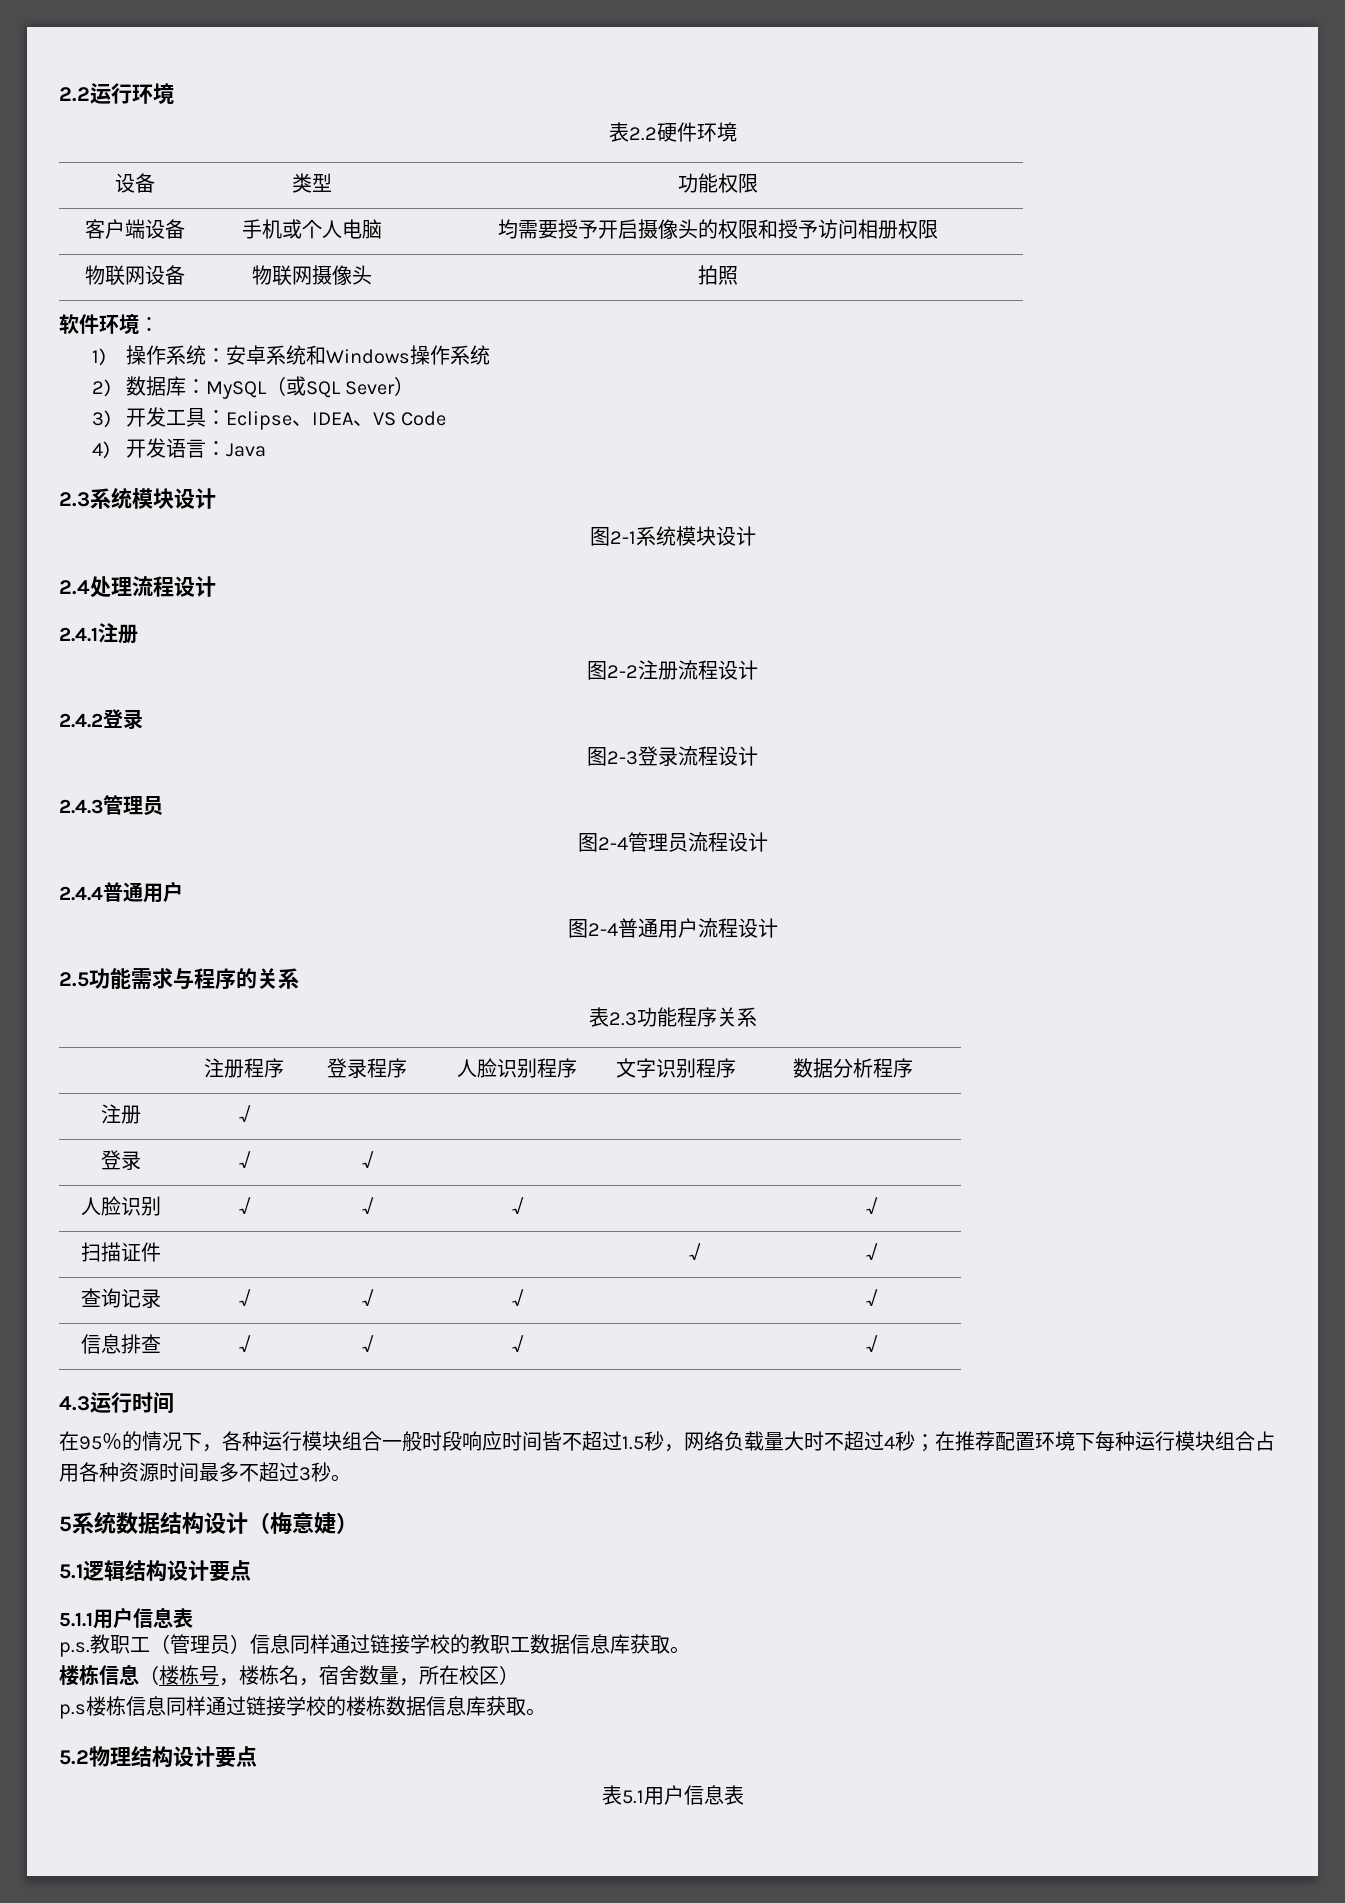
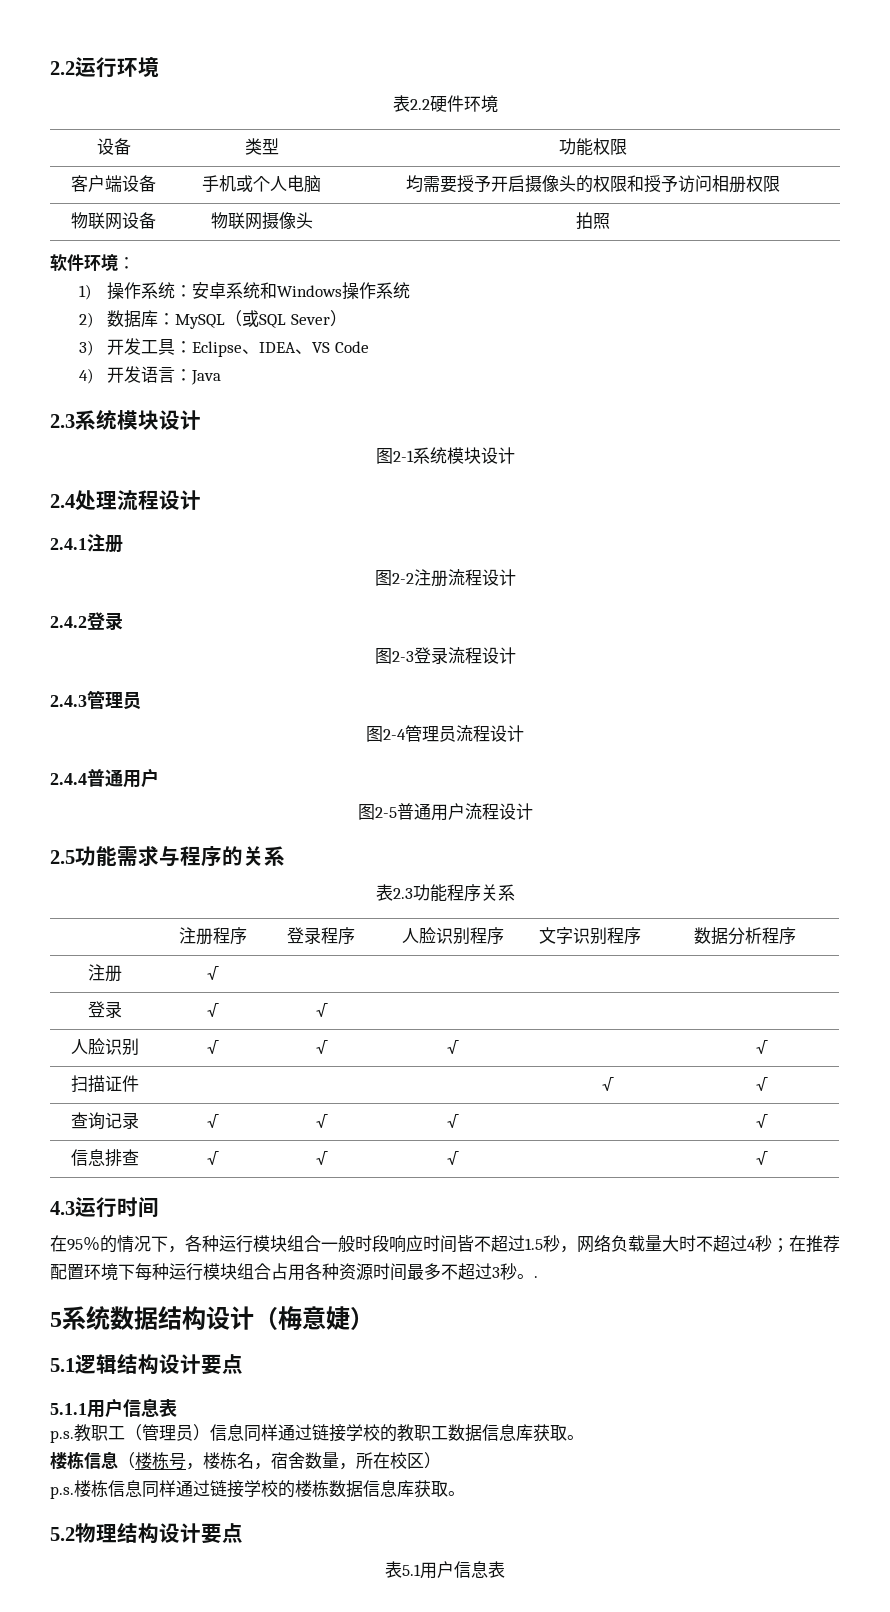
- 图2-4普通用户流程设计
+ 图2-5普通用户流程设计
- 在95％的情况下，各种运行模块组合一般时段响应时间皆不超过1.5秒，网络负载量大时不超过4秒；在推荐配置环境下每种运行模块组合占用各种资源时间最多不超过3秒。
+ 在95％的情况下，各种运行模块组合一般时段响应时间皆不超过1.5秒，网络负载量大时不超过4秒；在推荐配置环境下每种运行模块组合占用各种资源时间最多不超过3秒。.
- p.s楼栋信息同样通过链接学校的楼栋数据信息库获取。
+ p.s.楼栋信息同样通过链接学校的楼栋数据信息库获取。

